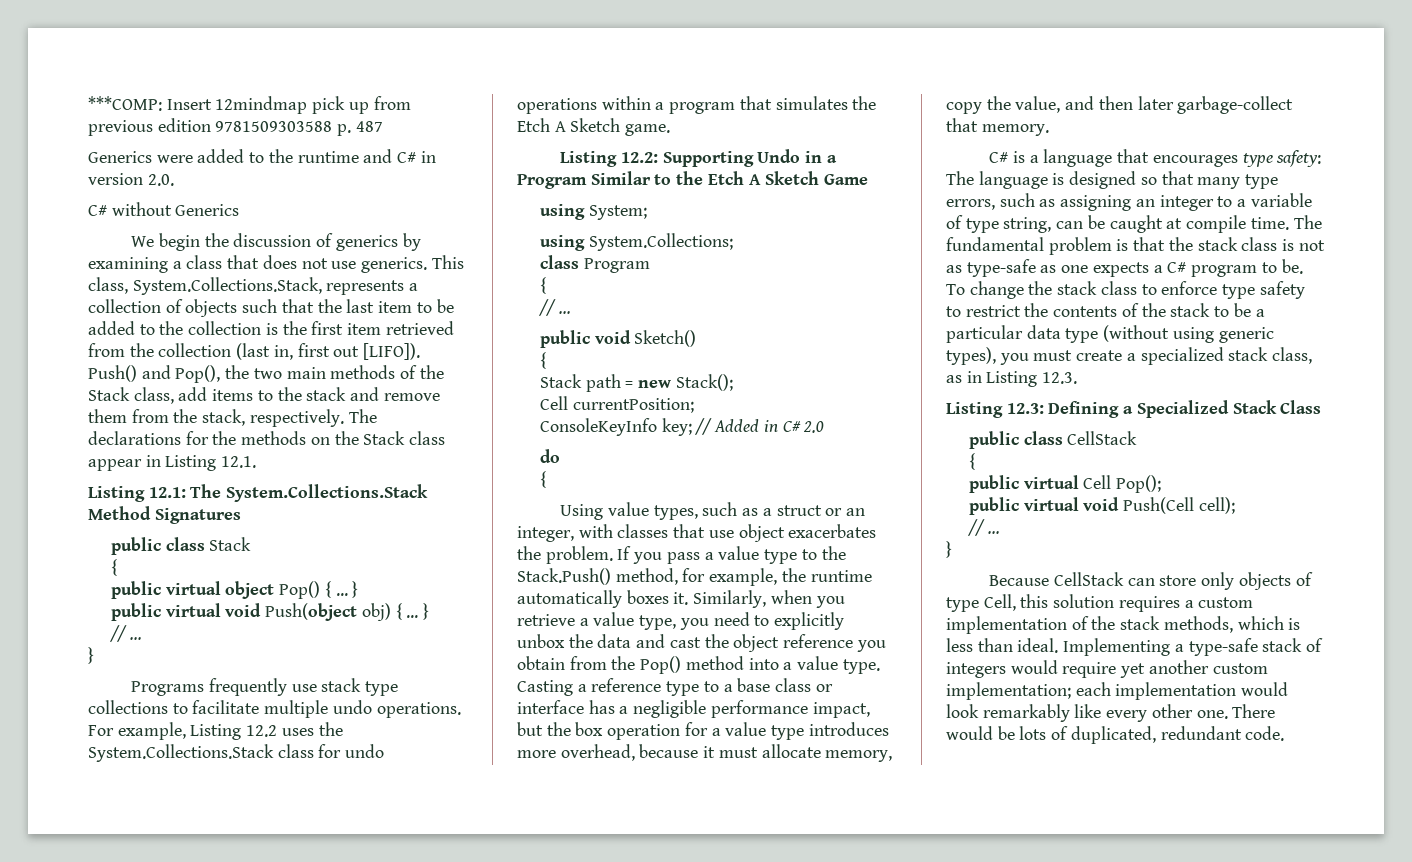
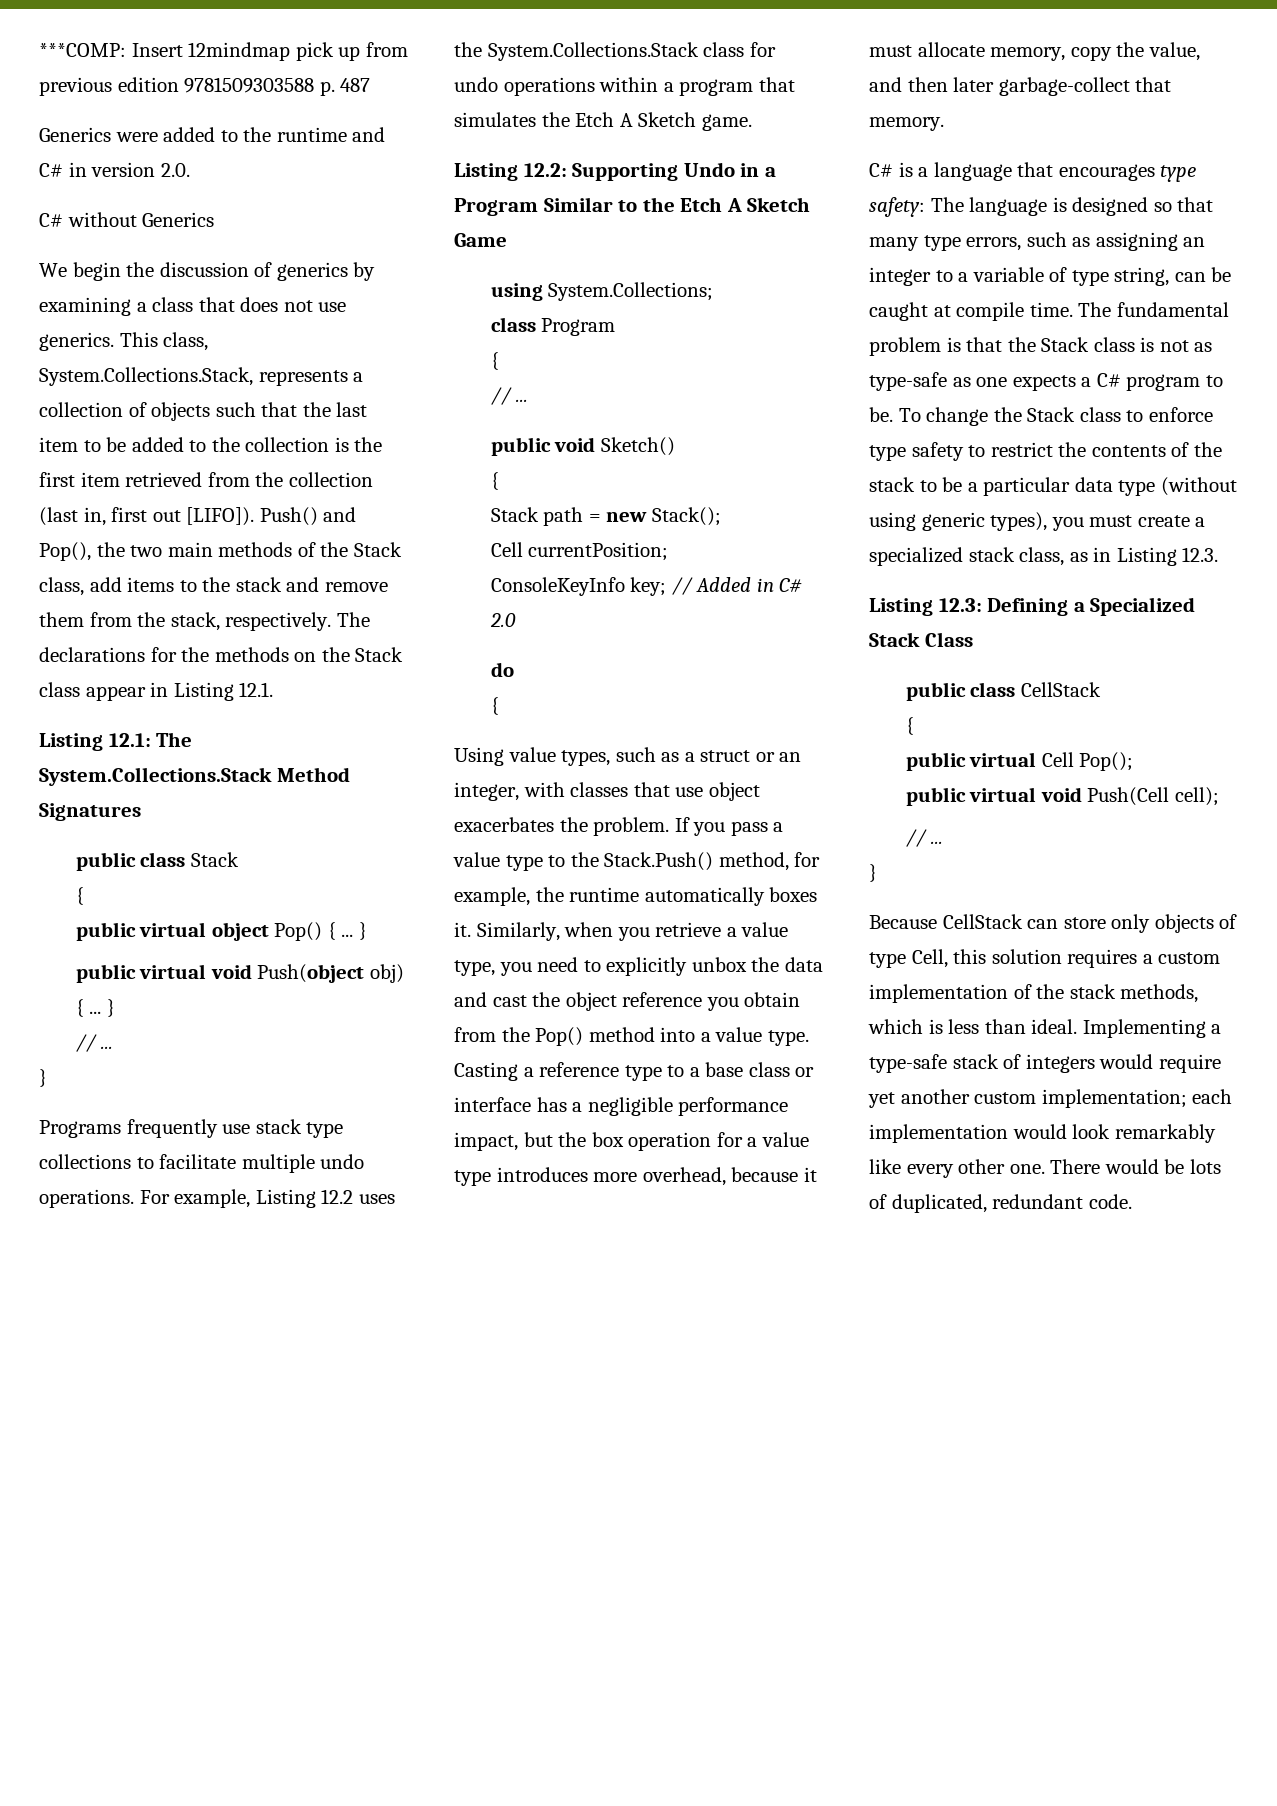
- using System;
- The fundamental problem is that the stack class is not as type-safe as one expects a C# program to be.
+ The fundamental problem is that the Stack class is not as type-safe as one expects a C# program to be.
- To change the stack class to enforce type safety to restrict the contents of the stack to be a particular data type (without using generic types), you must create a specialized stack class, as in Listing 12.3.
+ To change the Stack class to enforce type safety to restrict the contents of the stack to be a particular data type (without using generic types), you must create a specialized stack class, as in Listing 12.3.

